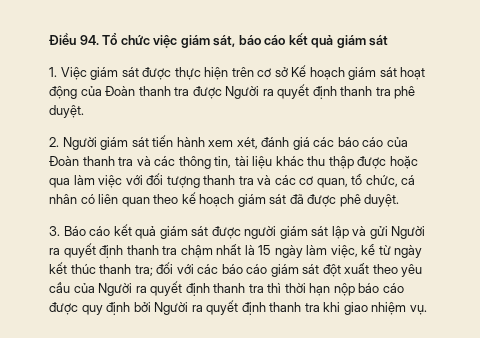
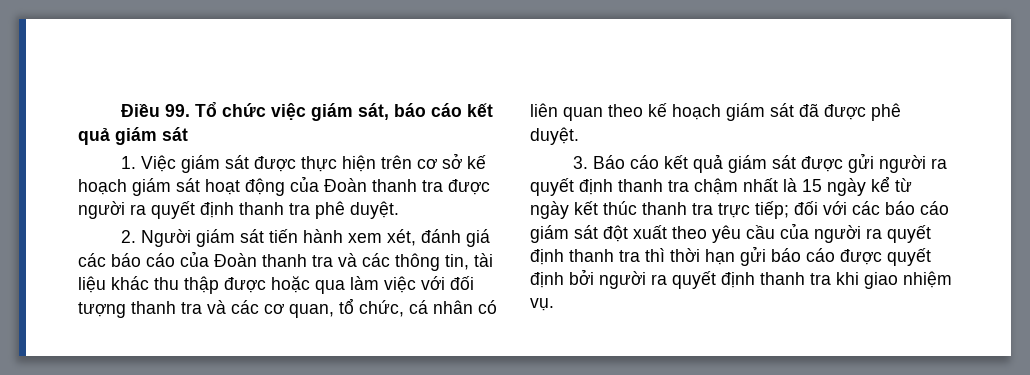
- Điều 94. Tổ chức việc giám sát, báo cáo kết quả giám sát
+ Điều 99. Tổ chức việc giám sát, báo cáo kết quả giám sát
- 1. Việc giám sát được thực hiện trên cơ sở Kế hoạch giám sát hoạt động của Đoàn thanh tra được Người ra quyết định thanh tra phê duyệt.
+ 1. Việc giám sát được thực hiện trên cơ sở kế hoạch giám sát hoạt động của Đoàn thanh tra được người ra quyết định thanh tra phê duyệt.
- 3. Báo cáo kết quả giám sát được người giám sát lập và gửi Người ra quyết định thanh tra chậm nhất là 15 ngày làm việc, kể từ ngày kết thúc thanh tra; đối với các báo cáo giám sát đột xuất theo yêu cầu của Người ra quyết định thanh tra thì thời hạn nộp báo cáo được quy định bởi Người ra quyết định thanh tra khi giao nhiệm vụ.
+ 3. Báo cáo kết quả giám sát được gửi người ra quyết định thanh tra chậm nhất là 15 ngày kể từ ngày kết thúc thanh tra trực tiếp; đối với các báo cáo giám sát đột xuất theo yêu cầu của người ra quyết định thanh tra thì thời hạn gửi báo cáo được quyết định bởi người ra quyết định thanh tra khi giao nhiệm vụ.

